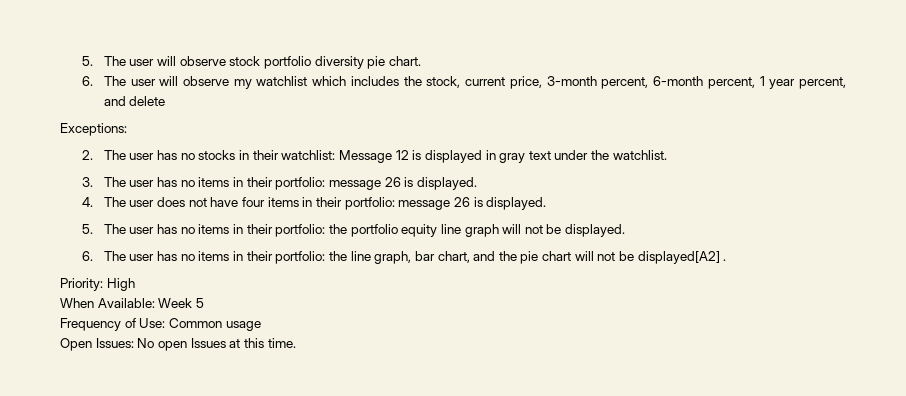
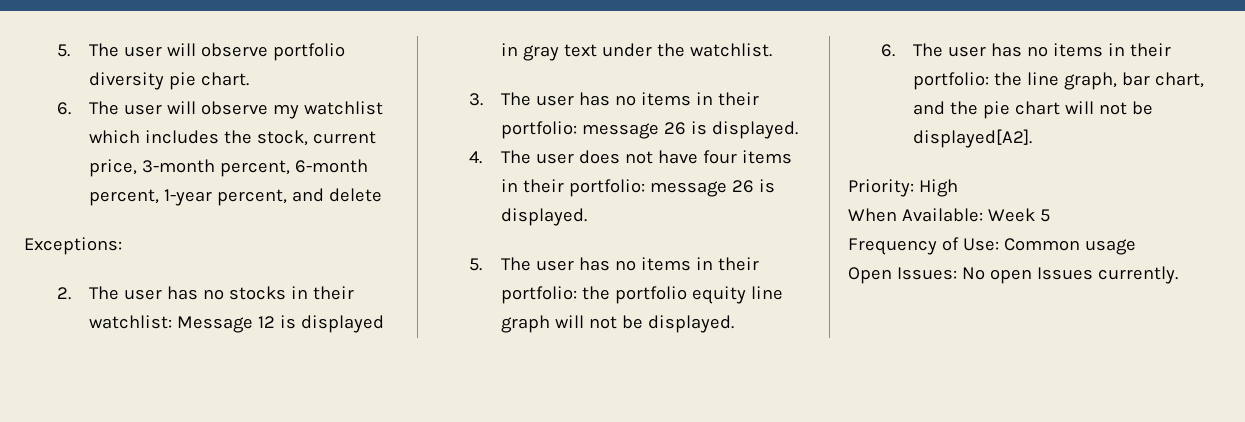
- 5. The user will observe stock portfolio diversity pie chart.
+ 5. The user will observe portfolio diversity pie chart.
- 6. The user will observe my watchlist which includes the stock, current price, 3-month percent, 6-month percent, 1 year percent, and delete
+ 6. The user will observe my watchlist which includes the stock, current price, 3-month percent, 6-month percent, 1-year percent, and delete
- 6. The user has no items in their portfolio: the line graph, bar chart, and the pie chart will not be displayed[A2] .
+ 6. The user has no items in their portfolio: the line graph, bar chart, and the pie chart will not be displayed[A2].
- Open Issues: No open Issues at this time.
+ Open Issues: No open Issues currently.

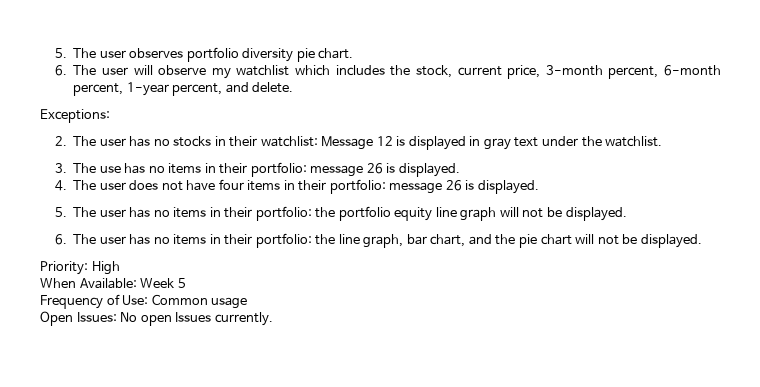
- 5. The user will observe portfolio diversity pie chart.
+ 5. The user observes portfolio diversity pie chart.
- 6. The user will observe my watchlist which includes the stock, current price, 3-month percent, 6-month percent, 1-year percent, and delete
+ 6. The user will observe my watchlist which includes the stock, current price, 3-month percent, 6-month percent, 1-year percent, and delete.
- 3. The user has no items in their portfolio: message 26 is displayed.
+ 3. The use has no items in their portfolio: message 26 is displayed.
- 6. The user has no items in their portfolio: the line graph, bar chart, and the pie chart will not be displayed[A2].
+ 6. The user has no items in their portfolio: the line graph, bar chart, and the pie chart will not be displayed.

